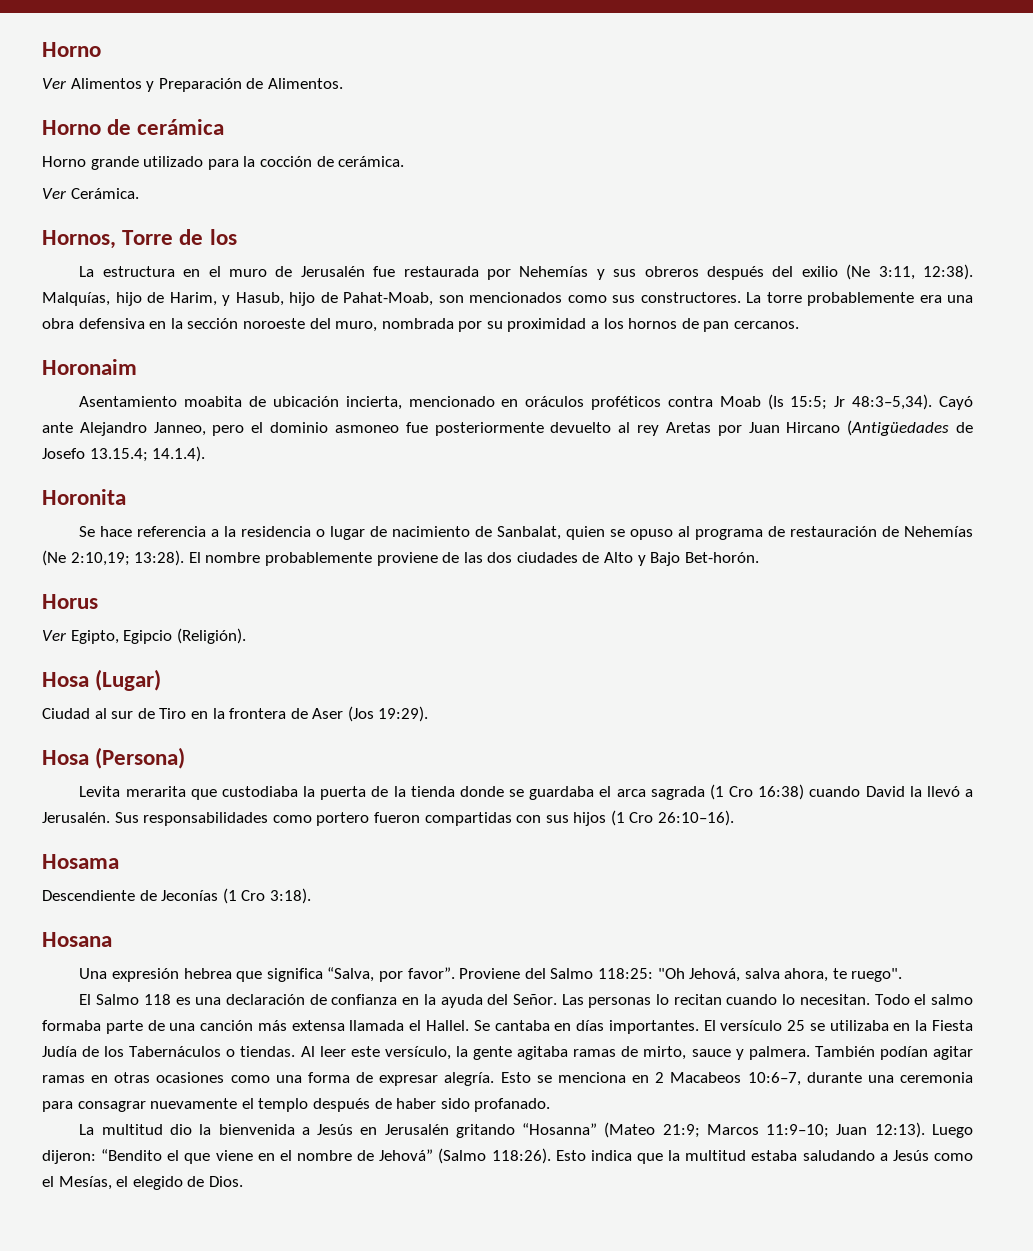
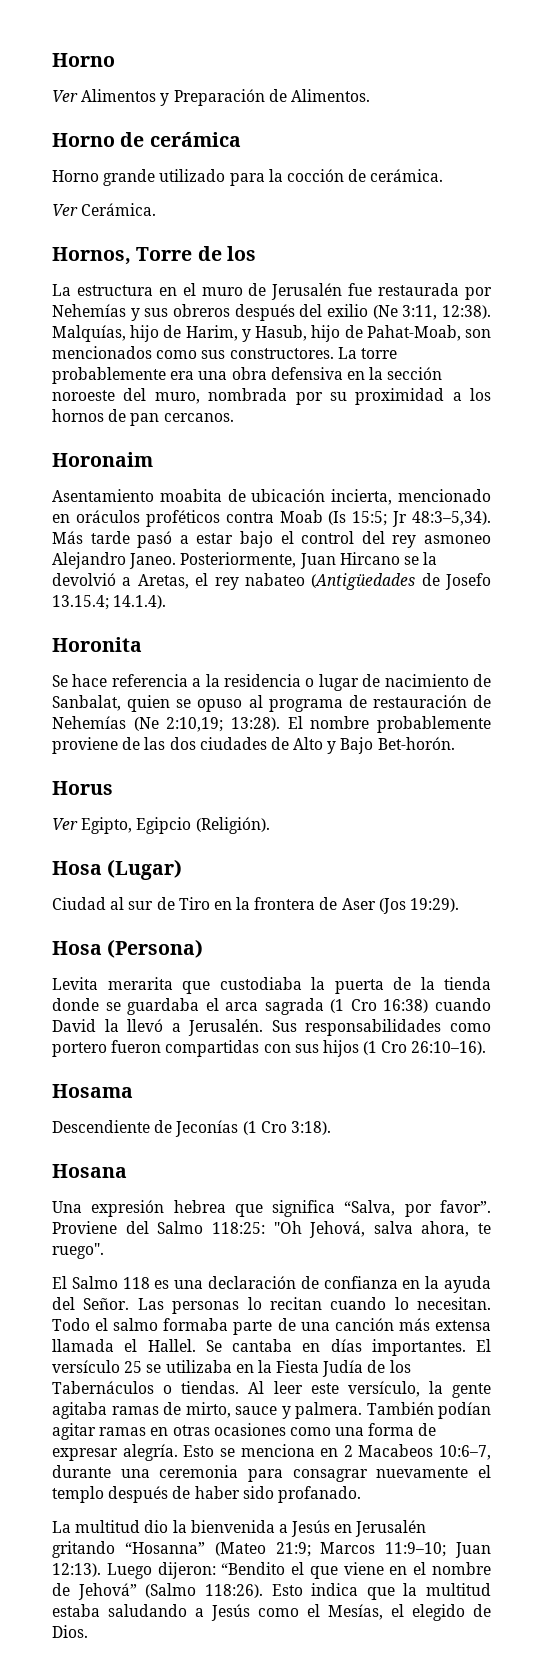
- Cayó ante Alejandro Janneo, pero el dominio asmoneo fue posteriormente devuelto al rey Aretas por Juan Hircano (Antigüedades de Josefo 13.15.4; 14.1.4).
+ Más tarde pasó a estar bajo el control del rey asmoneo Alejandro Janeo. Posteriormente, Juan Hircano se la devolvió a Aretas, el rey nabateo (Antigüedades de Josefo 13.15.4; 14.1.4).

